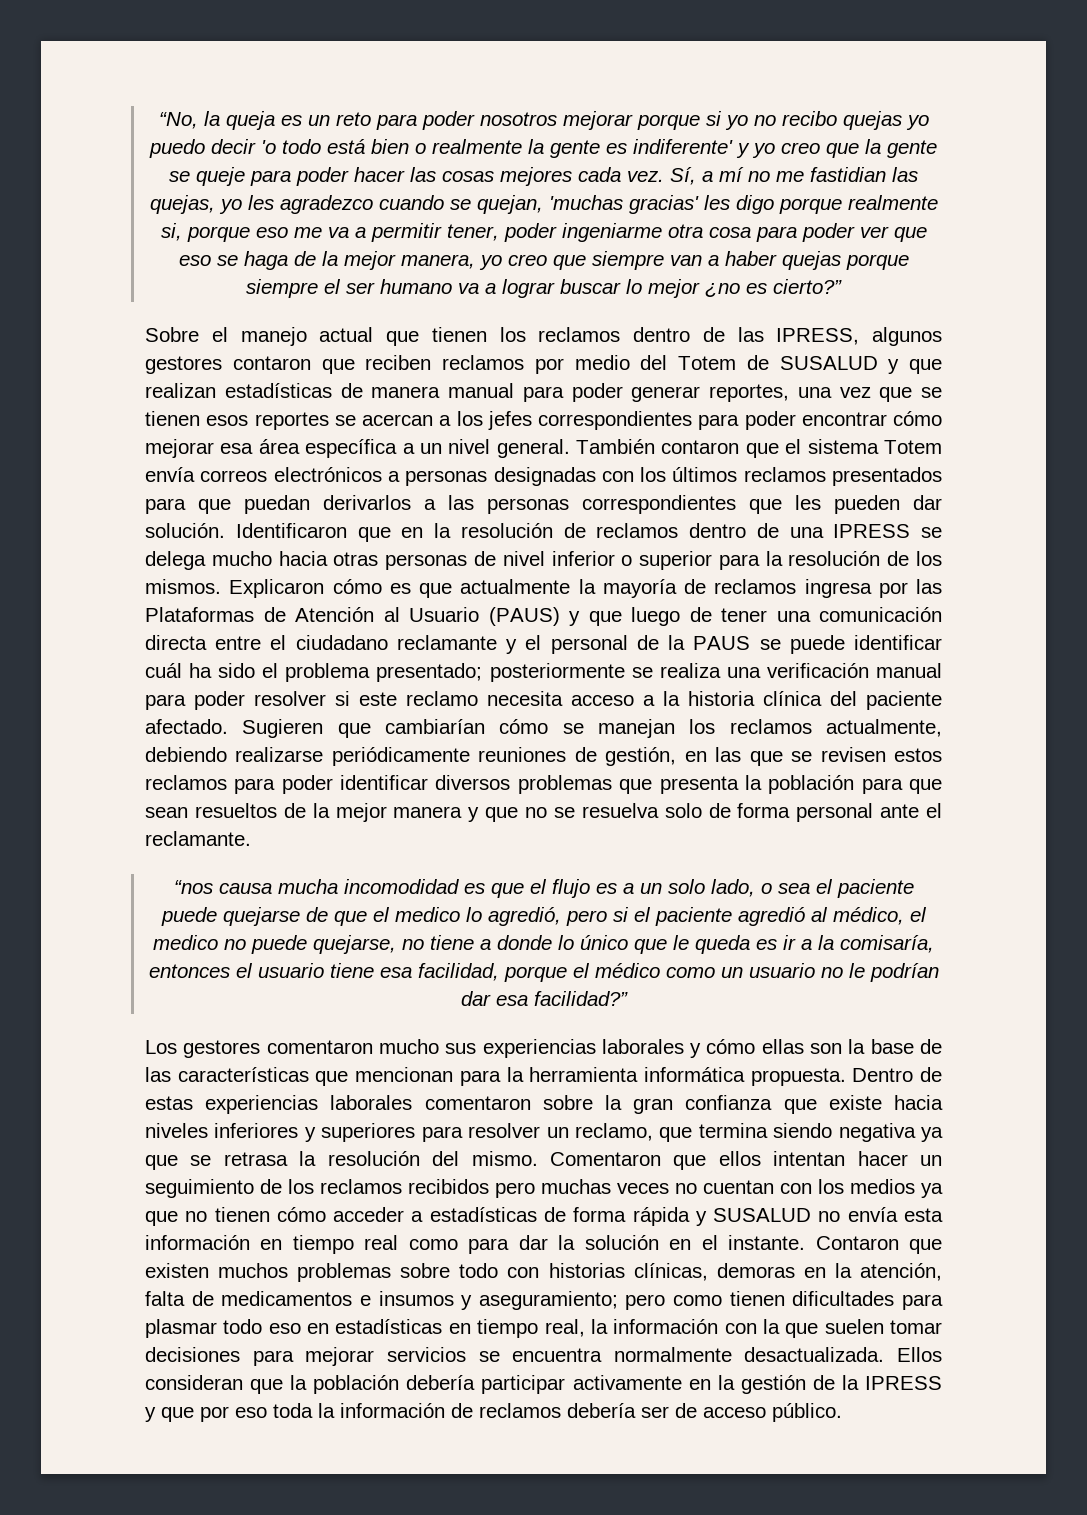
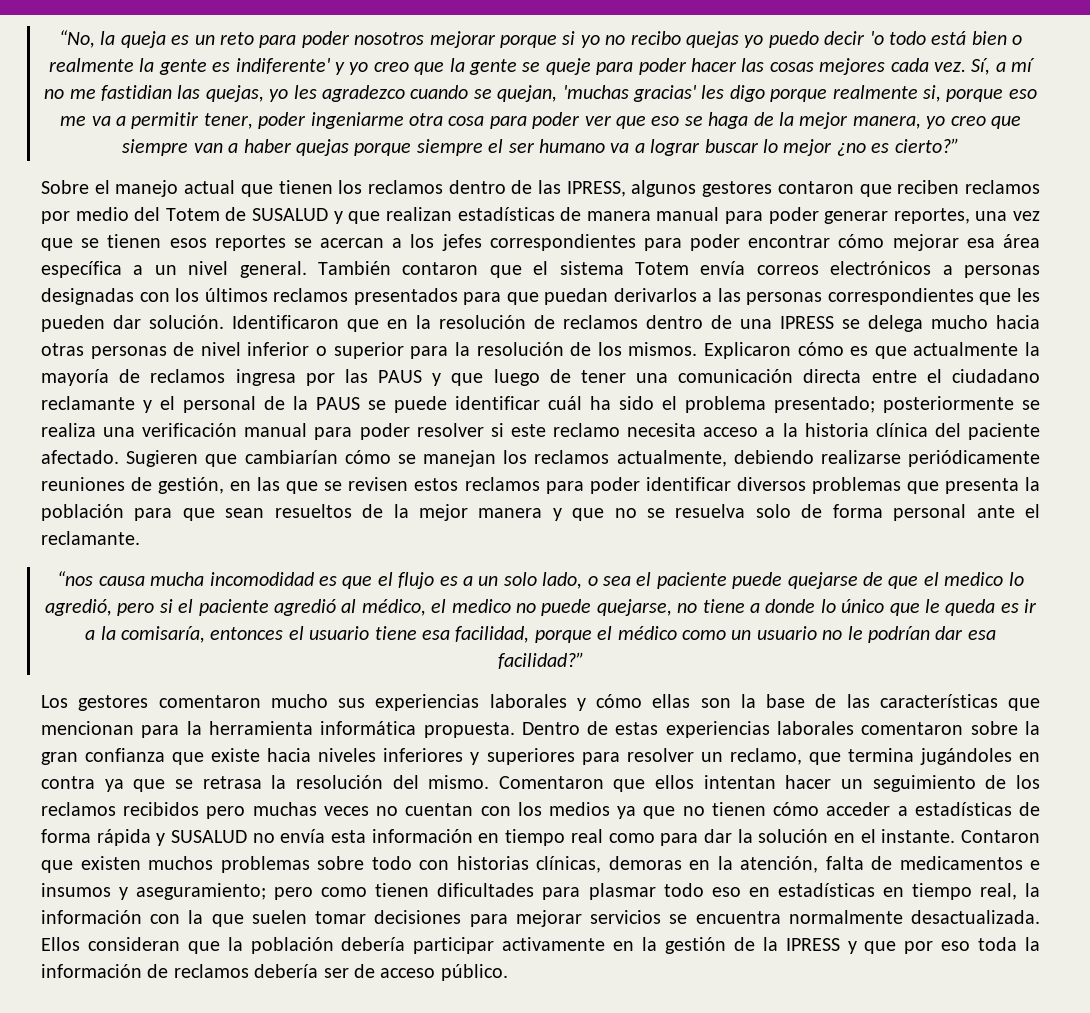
- Explicaron cómo es que actualmente la mayoría de reclamos ingresa por las Plataformas de Atención al Usuario (PAUS) y que luego de tener una comunicación directa entre el ciudadano reclamante y el personal de la PAUS se puede identificar cuál ha sido el problema presentado; posteriormente se realiza una verificación manual para poder resolver si este reclamo necesita acceso a la historia clínica del paciente afectado.
+ Explicaron cómo es que actualmente la mayoría de reclamos ingresa por las PAUS y que luego de tener una comunicación directa entre el ciudadano reclamante y el personal de la PAUS se puede identificar cuál ha sido el problema presentado; posteriormente se realiza una verificación manual para poder resolver si este reclamo necesita acceso a la historia clínica del paciente afectado.
- Dentro de estas experiencias laborales comentaron sobre la gran confianza que existe hacia niveles inferiores y superiores para resolver un reclamo, que termina siendo negativa ya que se retrasa la resolución del mismo.
+ Dentro de estas experiencias laborales comentaron sobre la gran confianza que existe hacia niveles inferiores y superiores para resolver un reclamo, que termina jugándoles en contra ya que se retrasa la resolución del mismo.

